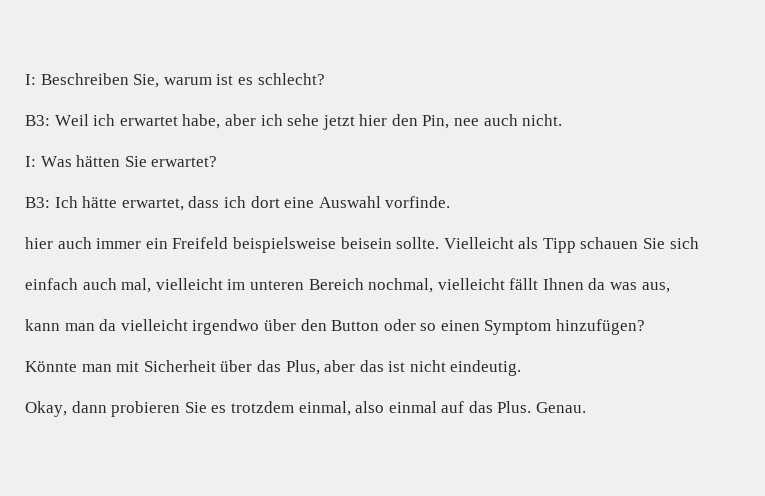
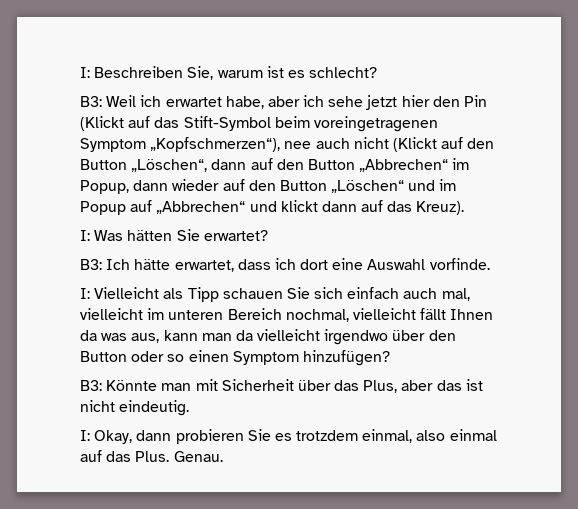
- B3: Weil ich erwartet habe, aber ich sehe jetzt hier den Pin, nee auch nicht.
+ B3: Weil ich erwartet habe, aber ich sehe jetzt hier den Pin (Klickt auf das Stift-Symbol beim voreingetragenen Symptom „Kopfschmerzen“), nee auch nicht (Klickt auf den Button „Löschen“, dann auf den Button „Abbrechen“ im Popup, dann wieder auf den Button „Löschen“ und im Popup auf „Abbrechen“ und klickt dann auf das Kreuz).
- hier auch immer ein Freifeld beispielsweise beisein sollte. Vielleicht als Tipp schauen Sie sich
- einfach auch mal, vielleicht im unteren Bereich nochmal, vielleicht fällt Ihnen da was aus,
- kann man da vielleicht irgendwo über den Button oder so einen Symptom hinzufügen?
+ I: Vielleicht als Tipp schauen Sie sich einfach auch mal, vielleicht im unteren Bereich nochmal, vielleicht fällt Ihnen da was aus, kann man da vielleicht irgendwo über den Button oder so einen Symptom hinzufügen?
- Könnte man mit Sicherheit über das Plus, aber das ist nicht eindeutig.
+ B3: Könnte man mit Sicherheit über das Plus, aber das ist nicht eindeutig.
- Okay, dann probieren Sie es trotzdem einmal, also einmal auf das Plus.
+ I: Okay, dann probieren Sie es trotzdem einmal, also einmal auf das Plus.

